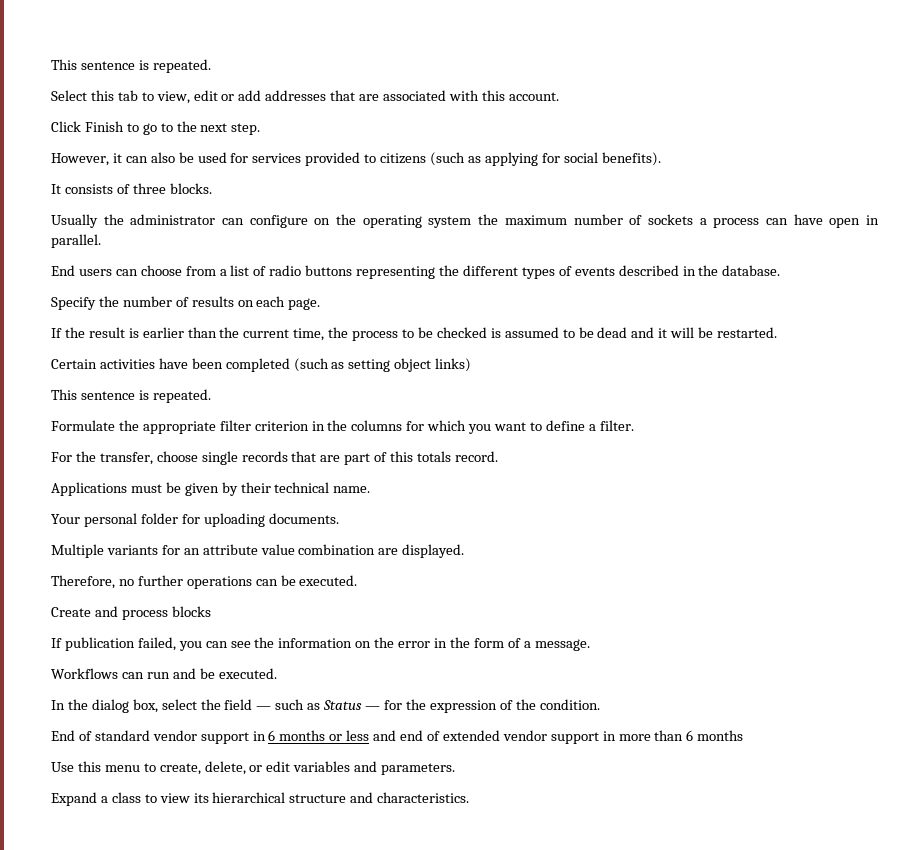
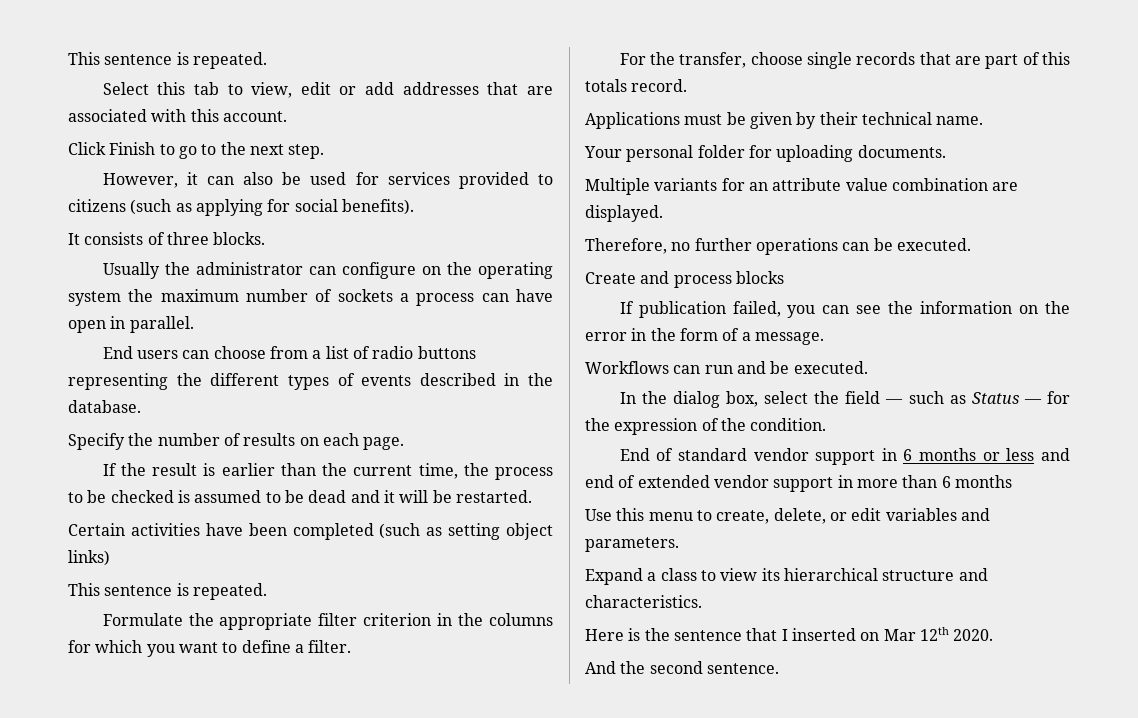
+ Here is the sentence that I inserted on Mar 12th 2020.
+ And the second sentence.

